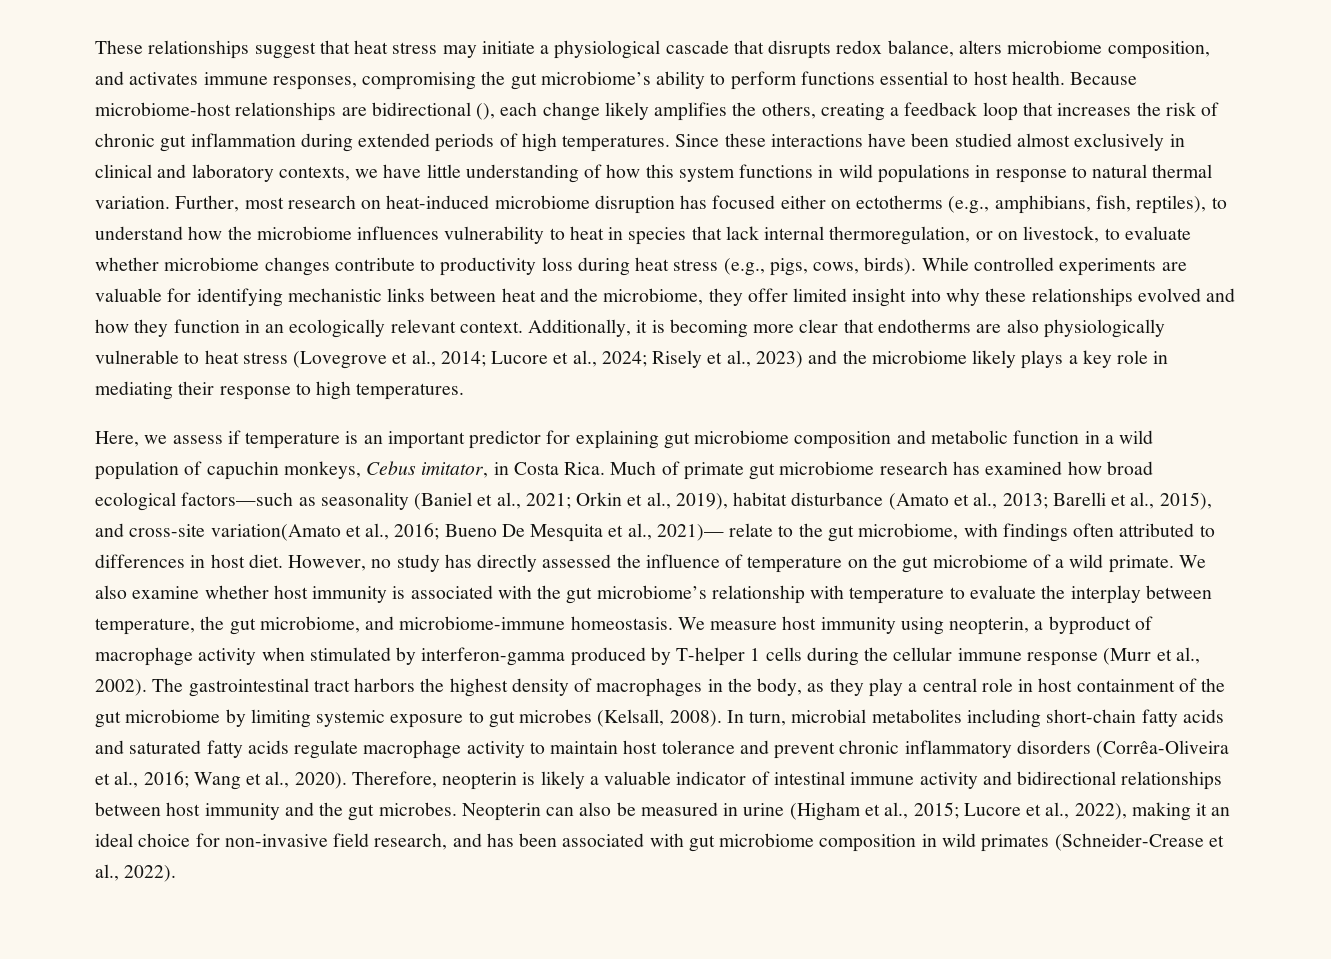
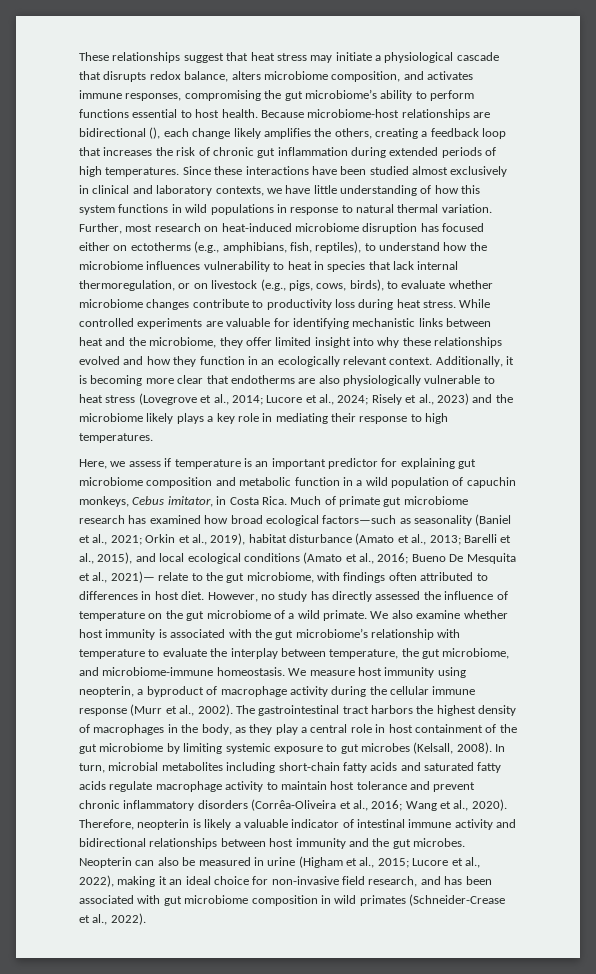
- Further, most research on heat-induced microbiome disruption has focused either on ectotherms (e.g., amphibians, fish, reptiles), to understand how the microbiome influences vulnerability to heat in species that lack internal thermoregulation, or on livestock, to evaluate whether microbiome changes contribute to productivity loss during heat stress (e.g., pigs, cows, birds).
+ Further, most research on heat-induced microbiome disruption has focused either on ectotherms (e.g., amphibians, fish, reptiles), to understand how the microbiome influences vulnerability to heat in species that lack internal thermoregulation, or on livestock (e.g., pigs, cows, birds), to evaluate whether microbiome changes contribute to productivity loss during heat stress.
- Much of primate gut microbiome research has examined how broad ecological factors—such as seasonality (Baniel et al., 2021; Orkin et al., 2019), habitat disturbance (Amato et al., 2013; Barelli et al., 2015), and cross-site variation(Amato et al., 2016; Bueno De Mesquita et al., 2021)— relate to the gut microbiome, with findings often attributed to differences in host diet.
+ Much of primate gut microbiome research has examined how broad ecological factors—such as seasonality (Baniel et al., 2021; Orkin et al., 2019), habitat disturbance (Amato et al., 2013; Barelli et al., 2015), and local ecological conditions (Amato et al., 2016; Bueno De Mesquita et al., 2021)— relate to the gut microbiome, with findings often attributed to differences in host diet.
- We measure host immunity using neopterin, a byproduct of macrophage activity when stimulated by interferon-gamma produced by T-helper 1 cells during the cellular immune response (Murr et al., 2002).
+ We measure host immunity using neopterin, a byproduct of macrophage activity during the cellular immune response (Murr et al., 2002).

